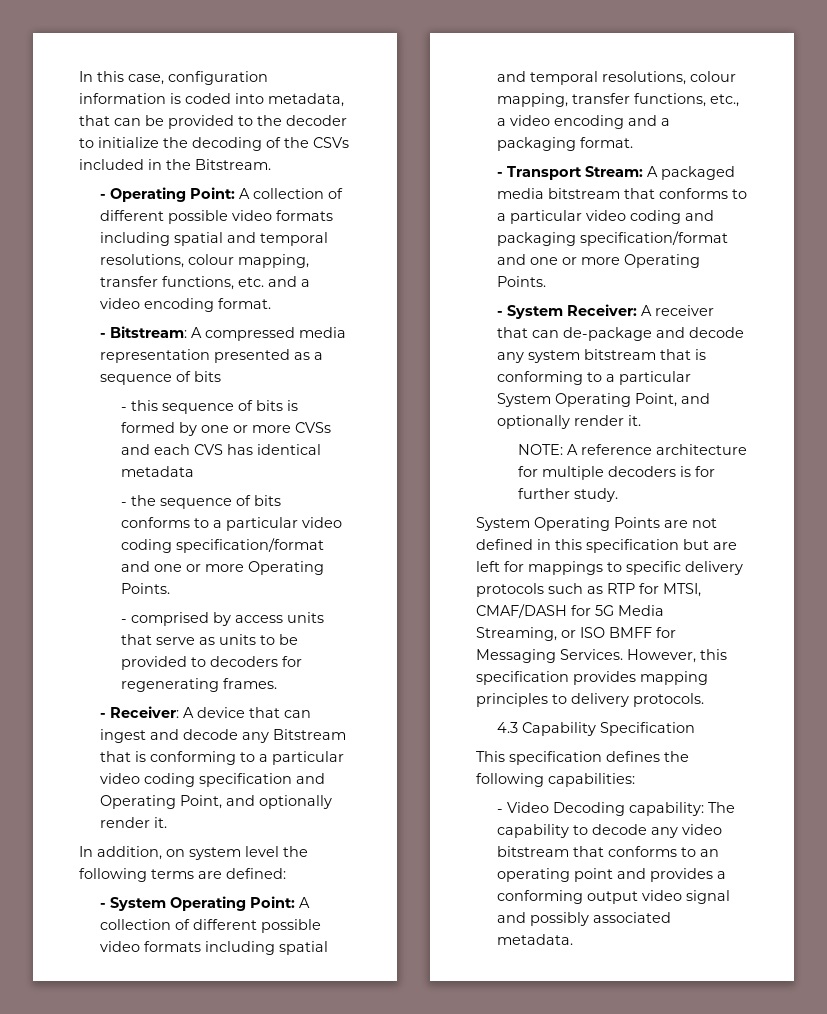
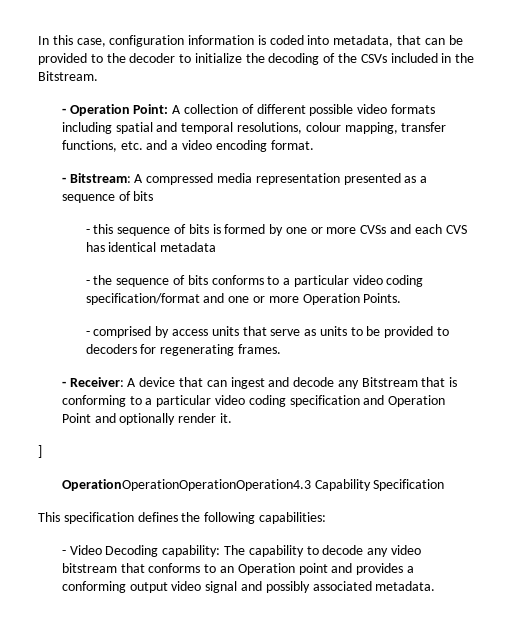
- - Operating Point: A collection of different possible video formats including spatial and temporal resolutions, colour mapping, transfer functions, etc. and a video encoding format.
+ - Operation Point: A collection of different possible video formats including spatial and temporal resolutions, colour mapping, transfer functions, etc. and a video encoding format.
- - the sequence of bits conforms to a particular video coding specification/format and one or more Operating Points.
+ - the sequence of bits conforms to a particular video coding specification/format and one or more Operation Points.
- - Receiver: A device that can ingest and decode any Bitstream that is conforming to a particular video coding specification and Operating Point, and optionally render it.
- In addition, on system level the following terms are defined:
- - System Operating Point: A collection of different possible video formats including spatial and temporal resolutions, colour mapping, transfer functions, etc., a video encoding and a packaging format.
- - Transport Stream: A packaged media bitstream that conforms to a particular video coding and packaging specification/format and one or more Operating Points.
- - System Receiver: A receiver that can de-package and decode any system bitstream that is conforming to a particular System Operating Point, and optionally render it.
- NOTE: A reference architecture for multiple decoders is for further study.
- System Operating Points are not defined in this specification but are left for mappings to specific delivery protocols such as RTP for MTSI, CMAF/DASH for 5G Media Streaming, or ISO BMFF for Messaging Services. However, this specification provides mapping principles to delivery protocols.
- 4.3 Capability Specification
+ - Receiver: A device that can ingest and decode any Bitstream that is conforming to a particular video coding specification and Operation Point and optionally render it.
+ ]
+ OperationOperationOperationOperation4.3 Capability Specification
- - Video Decoding capability: The capability to decode any video bitstream that conforms to an operating point and provides a conforming output video signal and possibly associated metadata.
+ - Video Decoding capability: The capability to decode any video bitstream that conforms to an Operation point and provides a conforming output video signal and possibly associated metadata.

